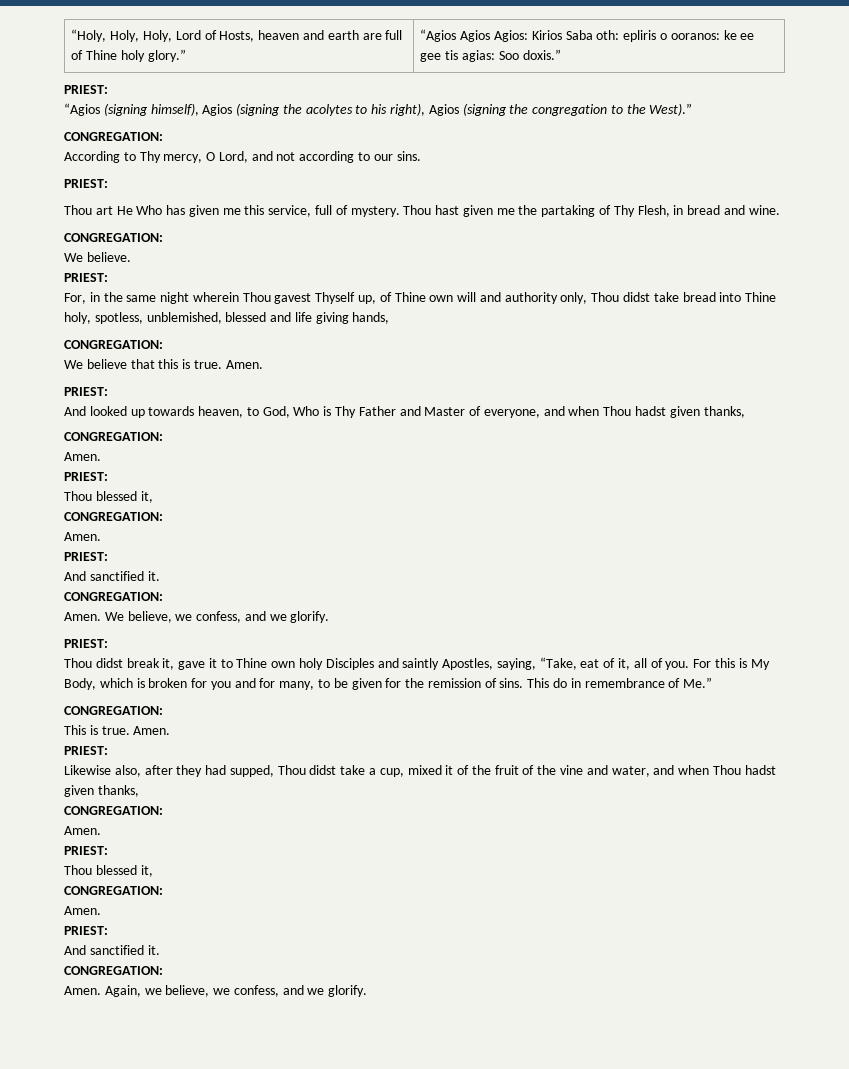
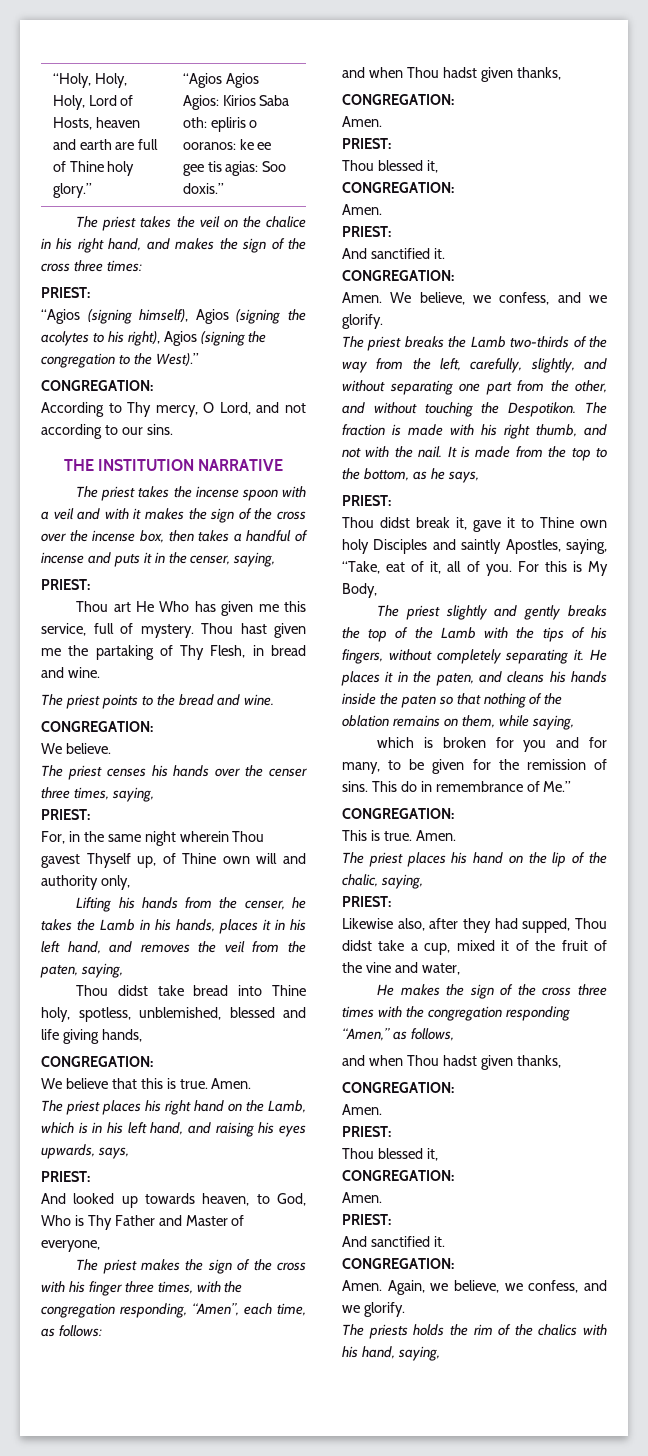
+ The priest takes the veil on the chalice in his right hand, and makes the sign of the cross three times:
+ THE INSTITUTION NARRATIVE
+ The priest takes the incense spoon with a veil and with it makes the sign of the cross over the incense box, then takes a handful of incense and puts it in the censer, saying,
  Thou hast given me the partaking of Thy Flesh, in bread and wine.
+ The priest points to the bread and wine.
  CONGREGATION:
  We believe.
+ The priest censes his hands over the censer three times, saying,
- For, in the same night wherein Thou gavest Thyself up, of Thine own will and authority only, Thou didst take bread into Thine holy, spotless, unblemished, blessed and life giving hands,
+ For, in the same night wherein Thou gavest Thyself up, of Thine own will and authority only,
+ Lifting his hands from the censer, he takes the Lamb in his hands, places it in his left hand, and removes the veil from the paten, saying,
+ Thou didst take bread into Thine holy, spotless, unblemished, blessed and life giving hands,
+ The priest places his right hand on the Lamb, which is in his left hand, and raising his eyes upwards, says,
- And looked up towards heaven, to God, Who is Thy Father and Master of everyone, and when Thou hadst given thanks,
+ And looked up towards heaven, to God, Who is Thy Father and Master of everyone,
+ The priest makes the sign of the cross with his finger three times, with the congregation responding, “Amen”, each time, as follows:
+ and when Thou hadst given thanks,
+ The priest breaks the Lamb two-thirds of the way from the left, carefully, slightly, and without separating one part from the other, and without touching the Despotikon. The fraction is made with his right thumb, and not with the nail. It is made from the top to the bottom, as he says,
- For this is My Body, which is broken for you and for many, to be given for the remission of sins.
+ For this is My Body,
+ The priest slightly and gently breaks the top of the Lamb with the tips of his fingers, without completely separating it. He places it in the paten, and cleans his hands inside the paten so that nothing of the oblation remains on them, while saying,
+ which is broken for you and for many, to be given for the remission of sins.
+ The priest places his hand on the lip of the chalic, saying,
- Likewise also, after they had supped, Thou didst take a cup, mixed it of the fruit of the vine and water, and when Thou hadst given thanks,
+ Likewise also, after they had supped, Thou didst take a cup, mixed it of the fruit of the vine and water,
+ He makes the sign of the cross three times with the congregation responding “Amen,” as follows,
+ and when Thou hadst given thanks,
+ The priests holds the rim of the chalics with his hand, saying,

